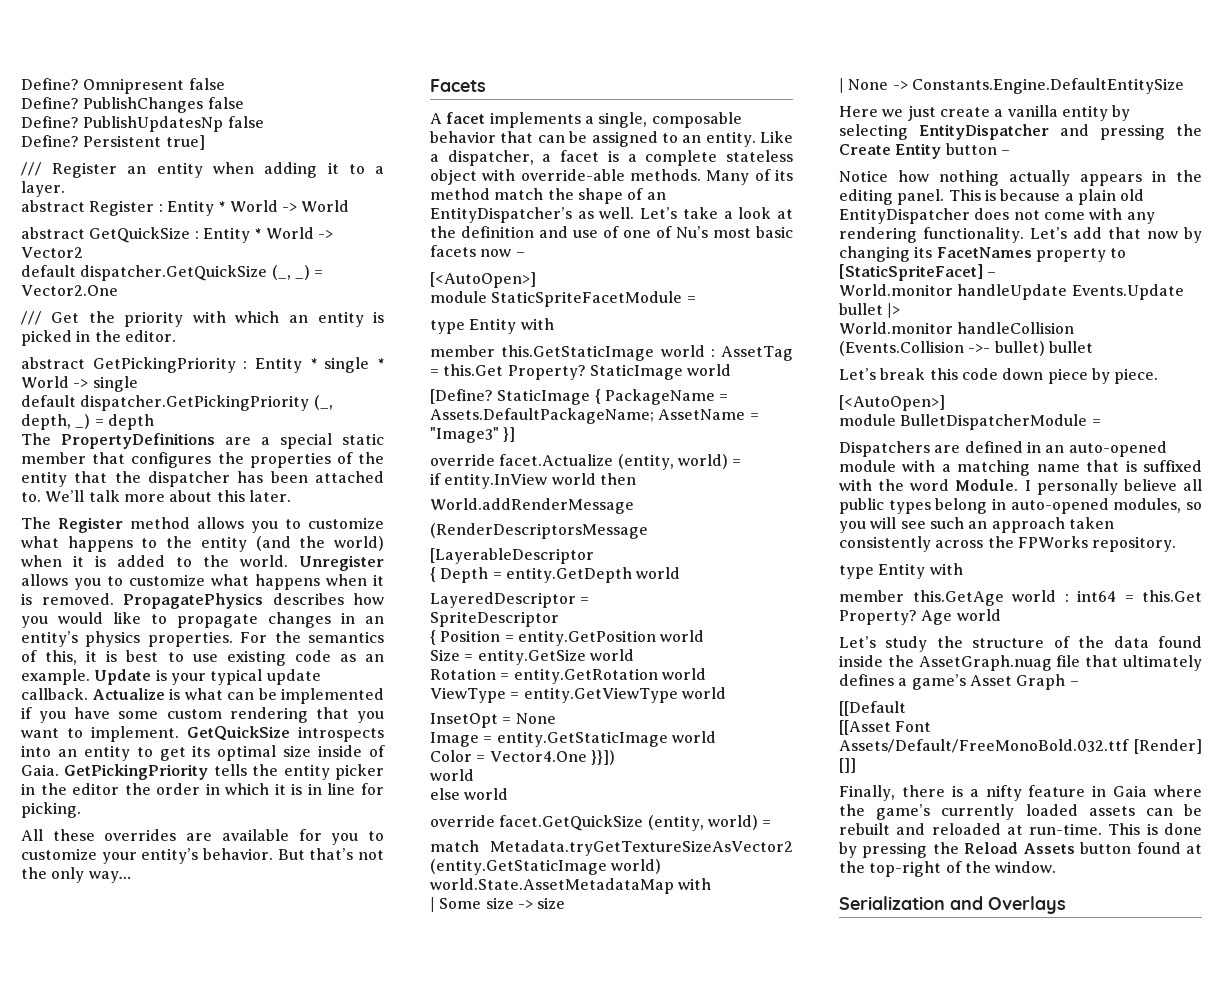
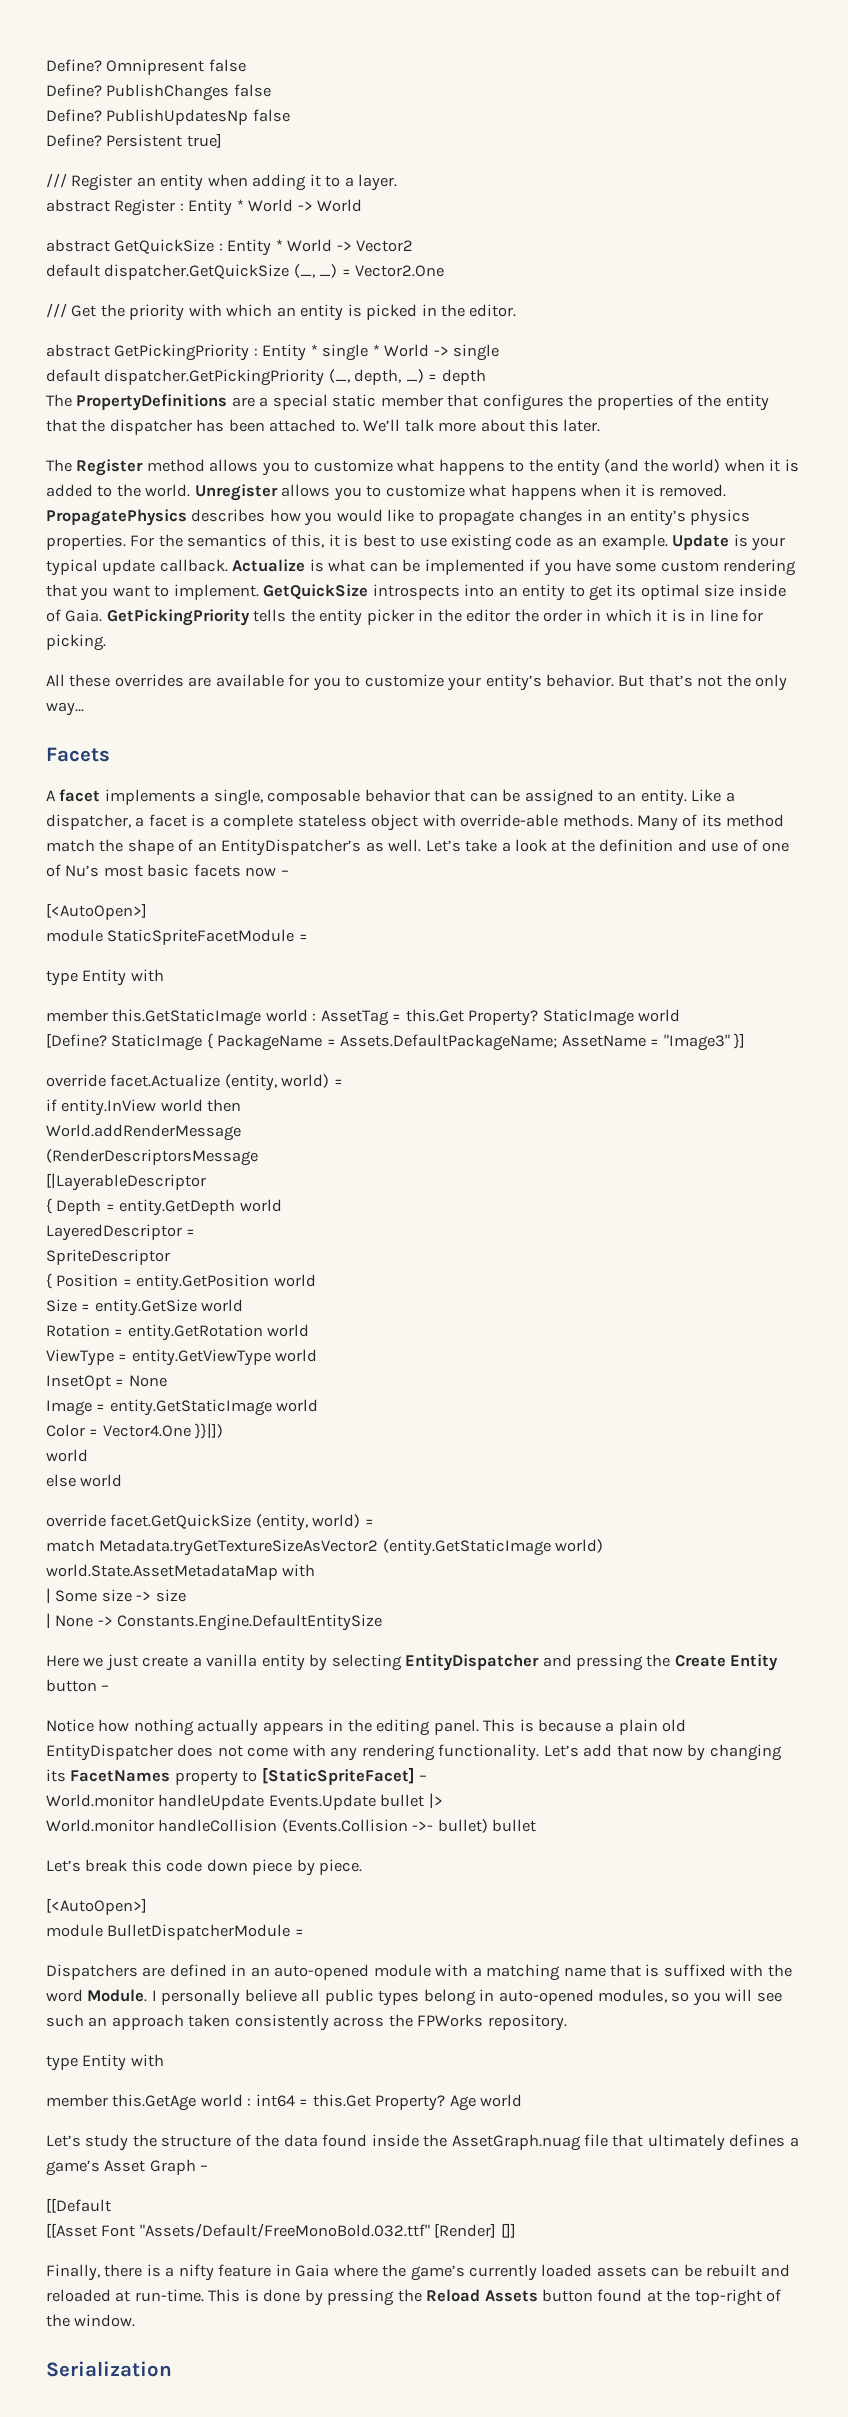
- [LayerableDescriptor
+ [|LayerableDescriptor
- Color = Vector4.One }}])
+ Color = Vector4.One }}|])
- [[Asset Font Assets/Default/FreeMonoBold.032.ttf [Render] []]
+ [[Asset Font "Assets/Default/FreeMonoBold.032.ttf" [Render] []]
- Serialization and Overlays
+ Serialization

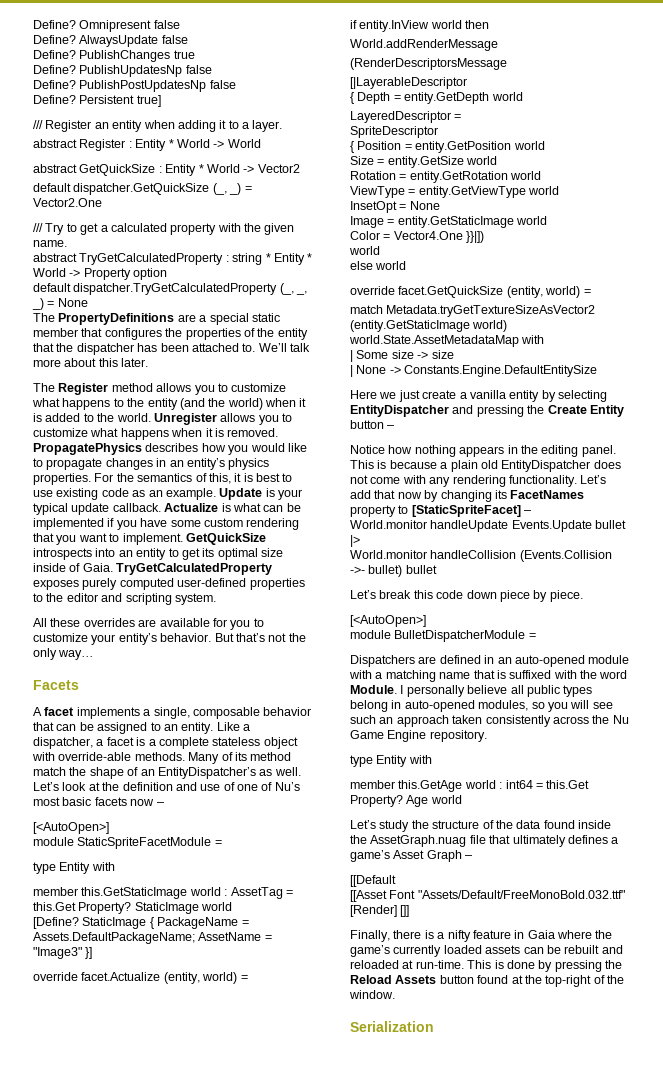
- PublishChanges false
+ AlwaysUpdate false
+ Define? PublishChanges true
+ Define? PublishPostUpdatesNp false
- /// Get the priority with which an entity is picked in the editor.
- abstract GetPickingPriority : Entity * single * World -> single
- default dispatcher.GetPickingPriority (_, depth, _) = depth
+ /// Try to get a calculated property with the given name.
+ abstract TryGetCalculatedProperty : string * Entity * World -> Property option
+ default dispatcher.TryGetCalculatedProperty (_, _, _) = None
- GetPickingPriority tells the entity picker in the editor the order in which it is in line for picking.
+ TryGetCalculatedProperty exposes purely computed user-defined properties to the editor and scripting system.
- Let’s take a look at the definition and use of one of Nu’s most basic facets now –
+ Let’s look at the definition and use of one of Nu’s most basic facets now –
- Notice how nothing actually appears in the editing panel.
+ Notice how nothing appears in the editing panel.
- I personally believe all public types belong in auto-opened modules, so you will see such an approach taken consistently across the FPWorks repository.
+ I personally believe all public types belong in auto-opened modules, so you will see such an approach taken consistently across the Nu Game Engine repository.

